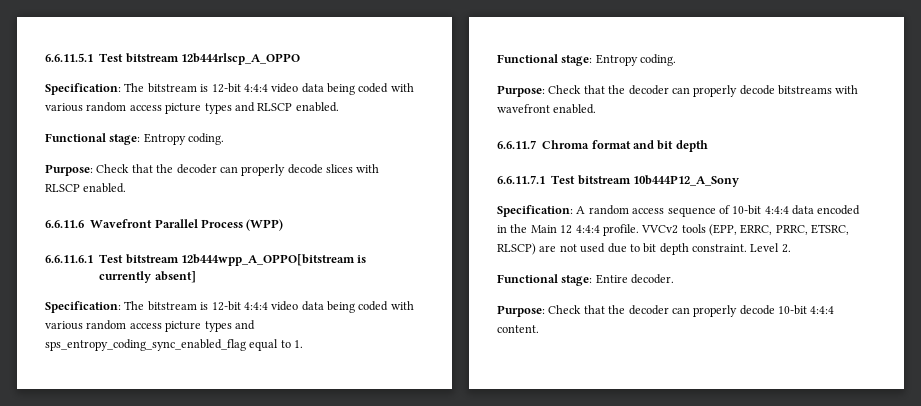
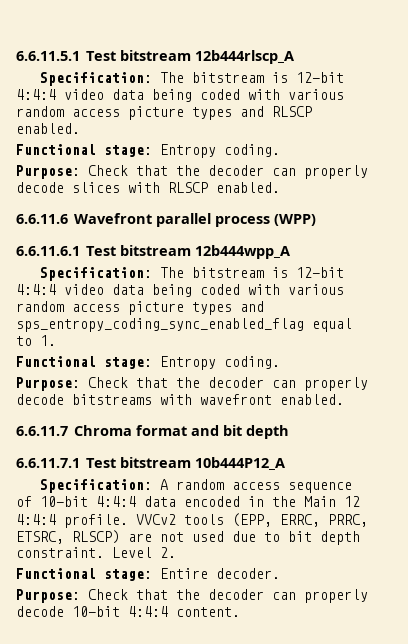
- 6.6.11.5.1 Test bitstream 12b444rlscp_A_OPPO
+ 6.6.11.5.1 Test bitstream 12b444rlscp_A
- 6.6.11.6 Wavefront Parallel Process (WPP)
+ 6.6.11.6 Wavefront parallel process (WPP)
- 6.6.11.6.1 Test bitstream 12b444wpp_A_OPPO[bitstream is currently absent]
+ 6.6.11.6.1 Test bitstream 12b444wpp_A
- 6.6.11.7.1 Test bitstream 10b444P12_A_Sony
+ 6.6.11.7.1 Test bitstream 10b444P12_A

